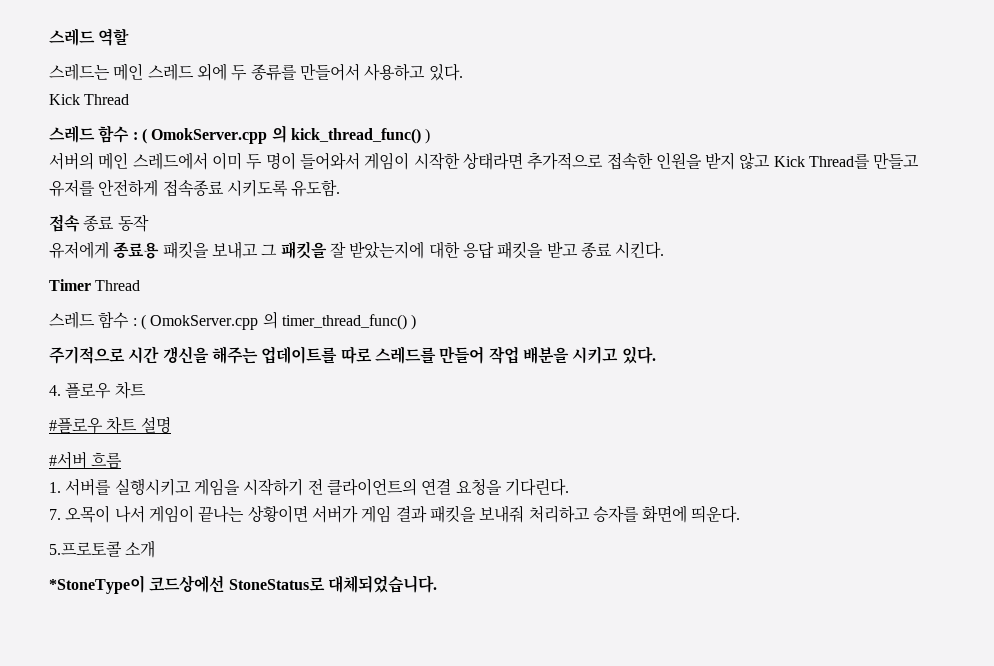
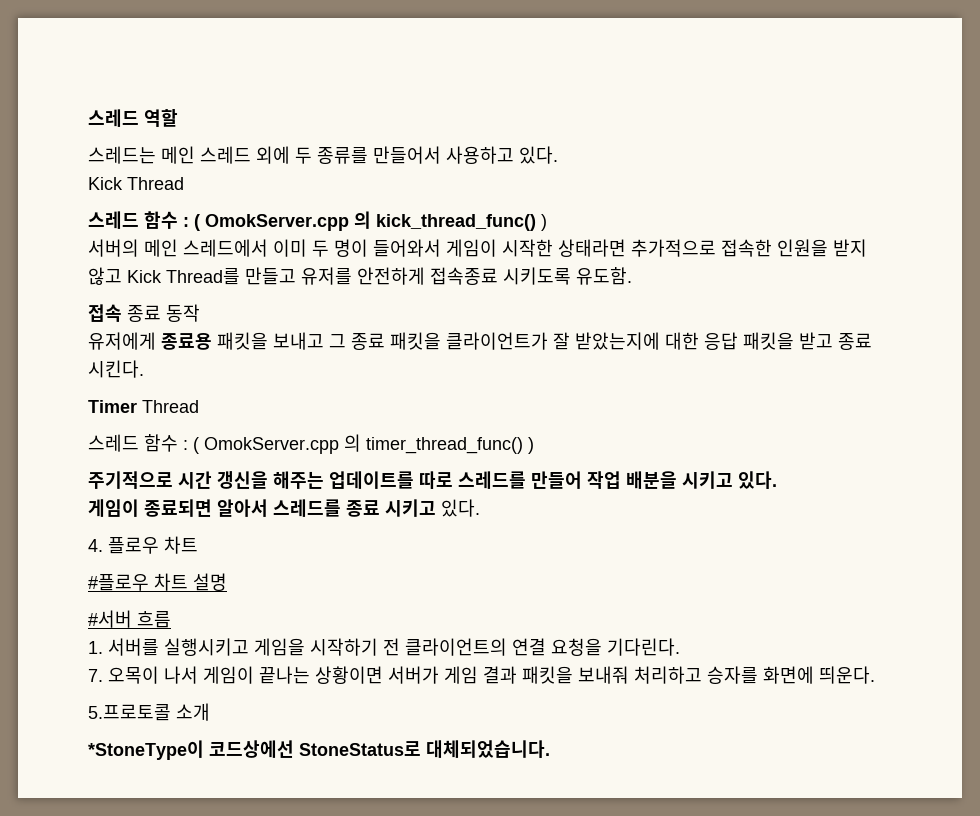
- 유저에게 종료용 패킷을 보내고 그 패킷을 잘 받았는지에 대한 응답 패킷을 받고 종료 시킨다.
+ 유저에게 종료용 패킷을 보내고 그 종료 패킷을 클라이언트가 잘 받았는지에 대한 응답 패킷을 받고 종료 시킨다.
+ 게임이 종료되면 알아서 스레드를 종료 시키고 있다.

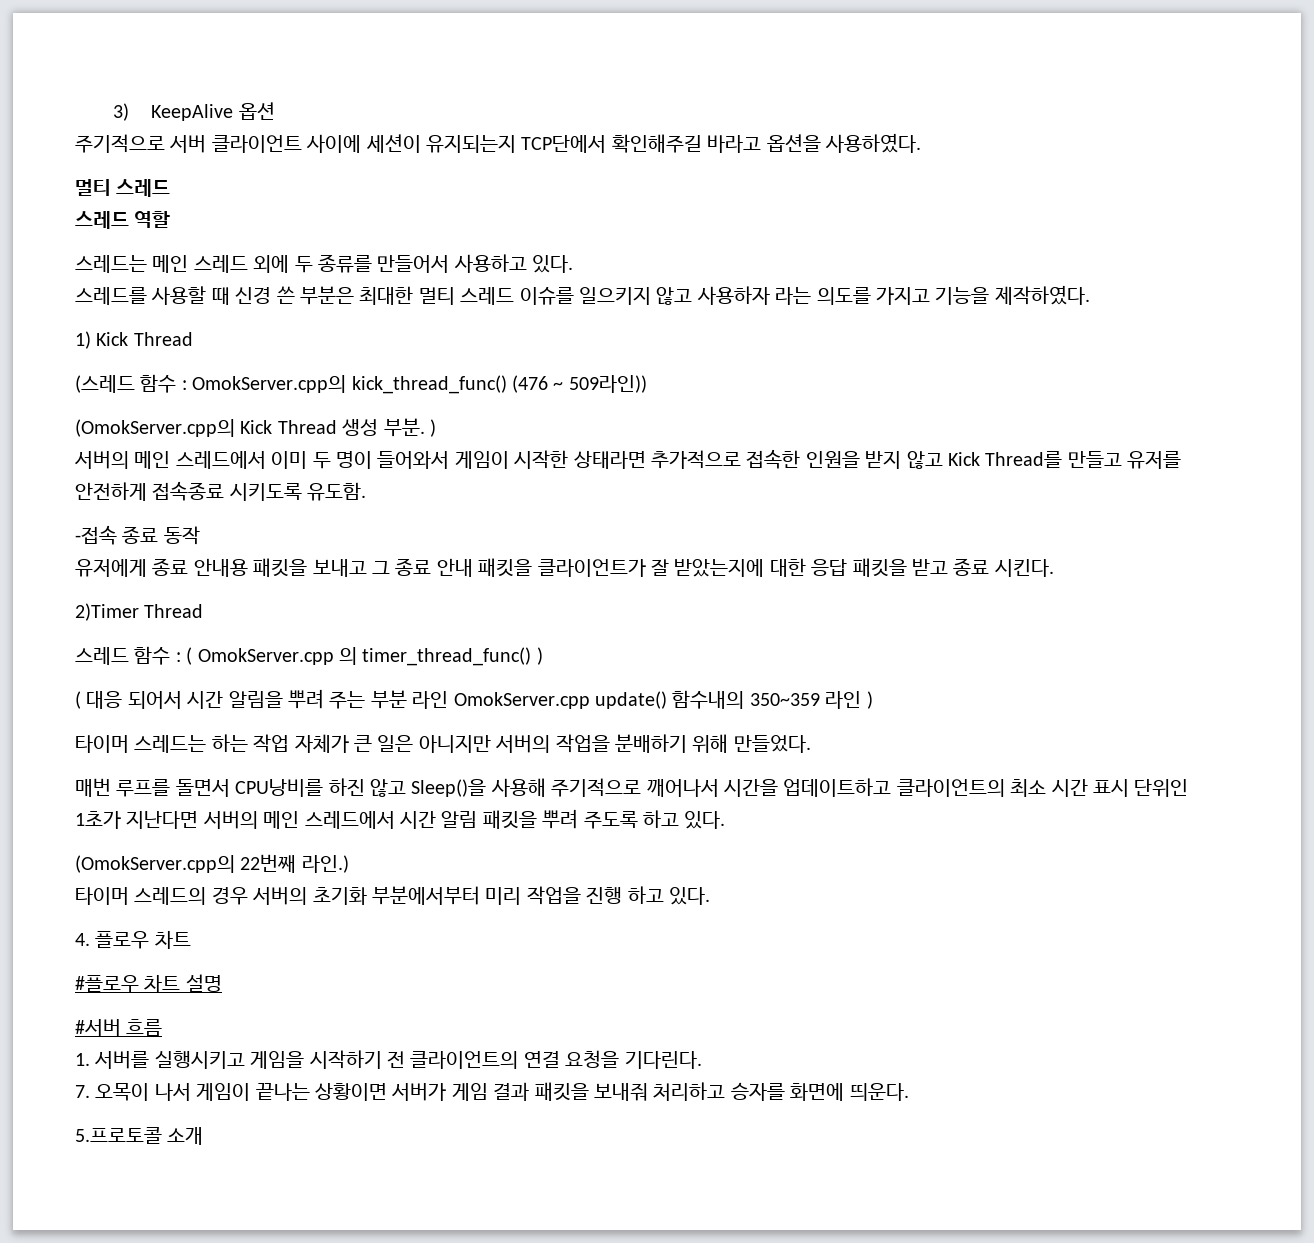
+ 3) KeepAlive 옵션
+ 주기적으로 서버 클라이언트 사이에 세션이 유지되는지 TCP단에서 확인해주길 바라고 옵션을 사용하였다.
+ 멀티 스레드
- Kick Thread
+ 스레드를 사용할 때 신경 쓴 부분은 최대한 멀티 스레드 이슈를 일으키지 않고 사용하자 라는 의도를 가지고 기능을 제작하였다.
+ 1) Kick Thread
- 스레드 함수 : ( OmokServer.cpp 의 kick_thread_func() )
+ (스레드 함수 : OmokServer.cpp의 kick_thread_func() (476 ~ 509라인))
+ (OmokServer.cpp의 Kick Thread 생성 부분. )
- 접속 종료 동작
+ -접속 종료 동작
- 유저에게 종료용 패킷을 보내고 그 종료 패킷을 클라이언트가 잘 받았는지에 대한 응답 패킷을 받고 종료 시킨다.
+ 유저에게 종료 안내용 패킷을 보내고 그 종료 안내 패킷을 클라이언트가 잘 받았는지에 대한 응답 패킷을 받고 종료 시킨다.
- Timer Thread
+ 2)Timer Thread
- 주기적으로 시간 갱신을 해주는 업데이트를 따로 스레드를 만들어 작업 배분을 시키고 있다.
- 게임이 종료되면 알아서 스레드를 종료 시키고 있다.
+ ( 대응 되어서 시간 알림을 뿌려 주는 부분 라인 OmokServer.cpp update() 함수내의 350~359 라인 )
+ 타이머 스레드는 하는 작업 자체가 큰 일은 아니지만 서버의 작업을 분배하기 위해 만들었다.
+ 매번 루프를 돌면서 CPU낭비를 하진 않고 Sleep()을 사용해 주기적으로 깨어나서 시간을 업데이트하고 클라이언트의 최소 시간 표시 단위인 1초가 지난다면 서버의 메인 스레드에서 시간 알림 패킷을 뿌려 주도록 하고 있다.
+ (OmokServer.cpp의 22번째 라인.)
+ 타이머 스레드의 경우 서버의 초기화 부분에서부터 미리 작업을 진행 하고 있다.
- *StoneType이 코드상에선 StoneStatus로 대체되었습니다.

